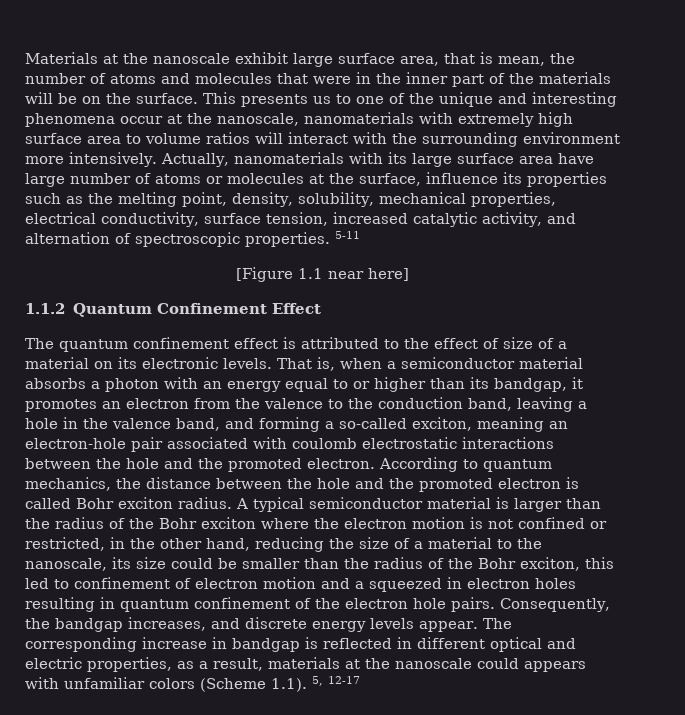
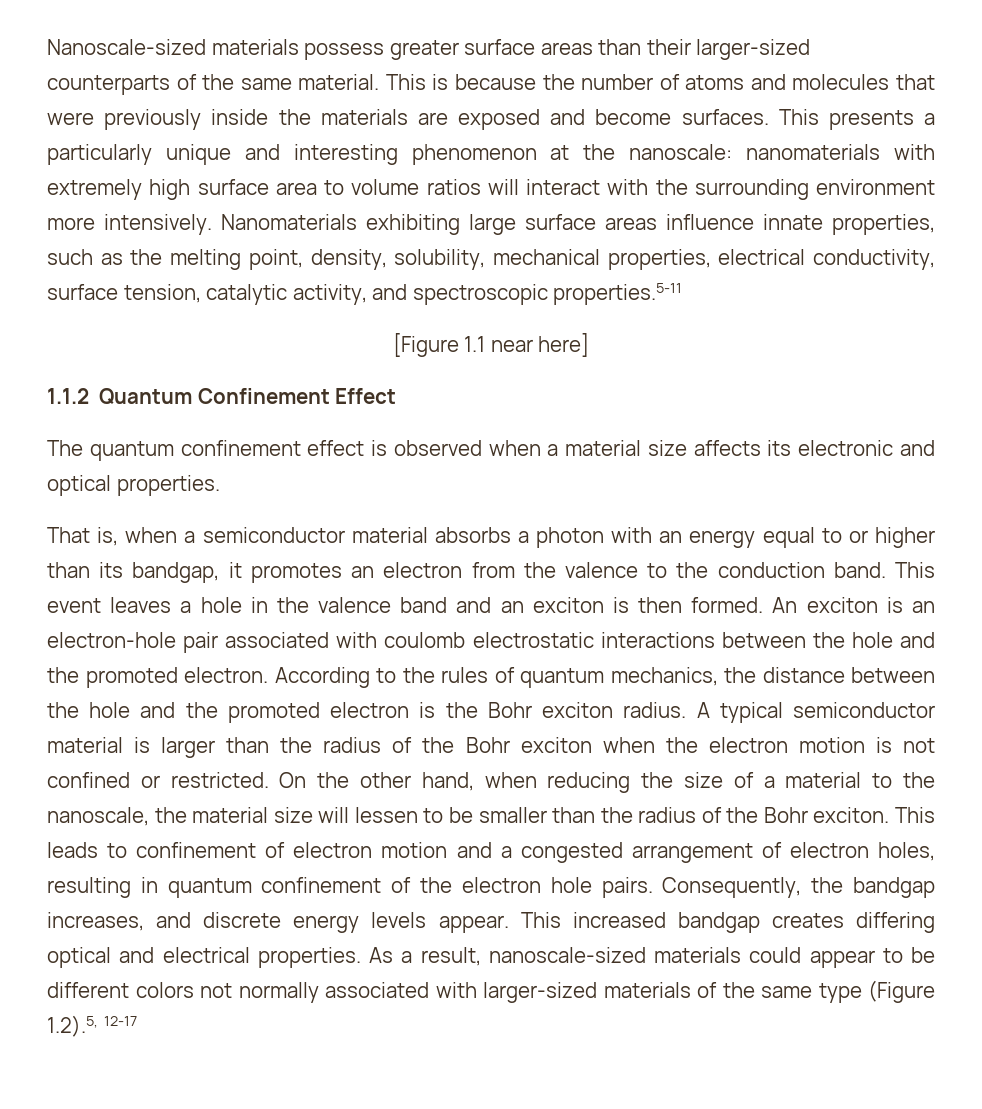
- Materials at the nanoscale exhibit large surface area, that is mean, the number of atoms and molecules that were in the inner part of the materials will be on the surface. This presents us to one of the unique and interesting phenomena occur at the nanoscale, nanomaterials with extremely high surface area to volume ratios will interact with the surrounding environment more intensively.
+ Nanoscale-sized materials possess greater surface areas than their larger-sized counterparts of the same material. This is because the number of atoms and molecules that were previously inside the materials are exposed and become surfaces. This presents a particularly unique and interesting phenomenon at the nanoscale: nanomaterials with extremely high surface area to volume ratios will interact with the surrounding environment more intensively.
- Actually, nanomaterials with its large surface area have large number of atoms or molecules at the surface, influence its properties such as the melting point, density, solubility, mechanical properties, electrical conductivity, surface tension, increased catalytic activity, and alternation of spectroscopic properties. 5-11
+ Nanomaterials exhibiting large surface areas influence innate properties, such as the melting point, density, solubility, mechanical properties, electrical conductivity, surface tension, catalytic activity, and spectroscopic properties.5-11
- The quantum confinement effect is attributed to the effect of size of a material on its electronic levels. That is, when a semiconductor material absorbs a photon with an energy equal to or higher than its bandgap, it promotes an electron from the valence to the conduction band, leaving a hole in the valence band, and forming a so-called exciton, meaning an electron-hole pair associated with coulomb electrostatic interactions between the hole and the promoted electron.
+ The quantum confinement effect is observed when a material size affects its electronic and optical properties.
+ That is, when a semiconductor material absorbs a photon with an energy equal to or higher than its bandgap, it promotes an electron from the valence to the conduction band. This event leaves a hole in the valence band and an exciton is then formed. An exciton is an electron-hole pair associated with coulomb electrostatic interactions between the hole and the promoted electron.
- According to quantum mechanics, the distance between the hole and the promoted electron is called Bohr exciton radius.
+ According to the rules of quantum mechanics, the distance between the hole and the promoted electron is the Bohr exciton radius.
- A typical semiconductor material is larger than the radius of the Bohr exciton where the electron motion is not confined or restricted, in the other hand, reducing the size of a material to the nanoscale, its size could be smaller than the radius of the Bohr exciton, this led to confinement of electron motion and a squeezed in electron holes resulting in quantum confinement of the electron hole pairs.
+ A typical semiconductor material is larger than the radius of the Bohr exciton when the electron motion is not confined or restricted. On the other hand, when reducing the size of a material to the nanoscale, the material size will lessen to be smaller than the radius of the Bohr exciton. This leads to confinement of electron motion and a congested arrangement of electron holes, resulting in quantum confinement of the electron hole pairs.
- The corresponding increase in bandgap is reflected in different optical and electric properties, as a result, materials at the nanoscale could appears with unfamiliar colors (Scheme 1.1). 5, 12-17
+ This increased bandgap creates differing optical and electrical properties. As a result, nanoscale-sized materials could appear to be different colors not normally associated with larger-sized materials of the same type (Figure 1.2).5, 12-17

